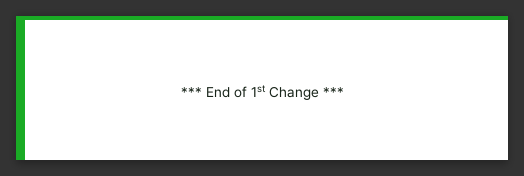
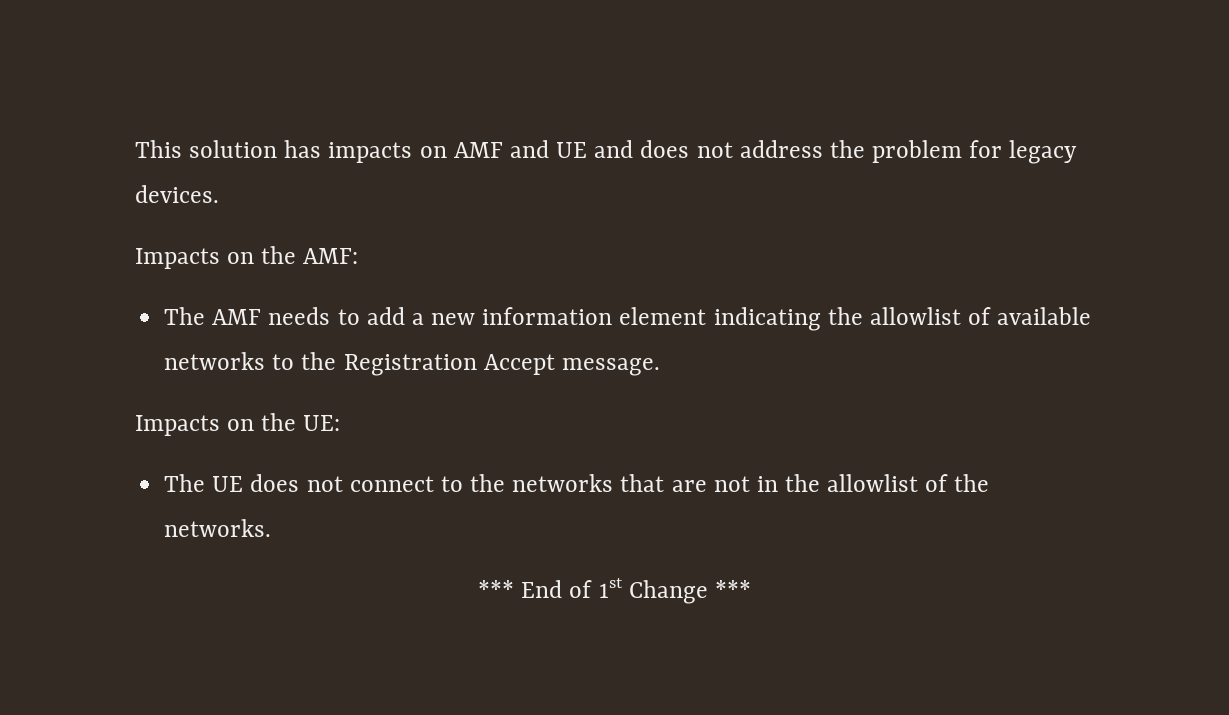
+ This solution has impacts on AMF and UE and does not address the problem for legacy devices.
+ Impacts on the AMF:
+ The AMF needs to add a new information element indicating the allowlist of available networks to the Registration Accept message.
+ Impacts on the UE:
+ The UE does not connect to the networks that are not in the allowlist of the networks.

